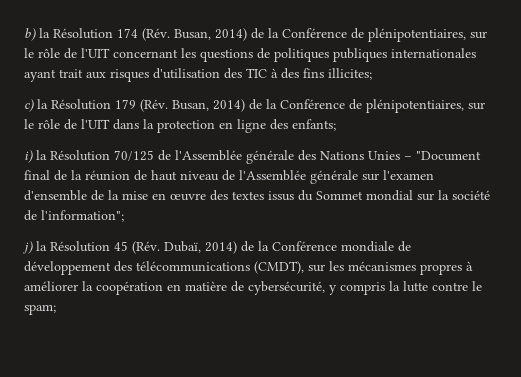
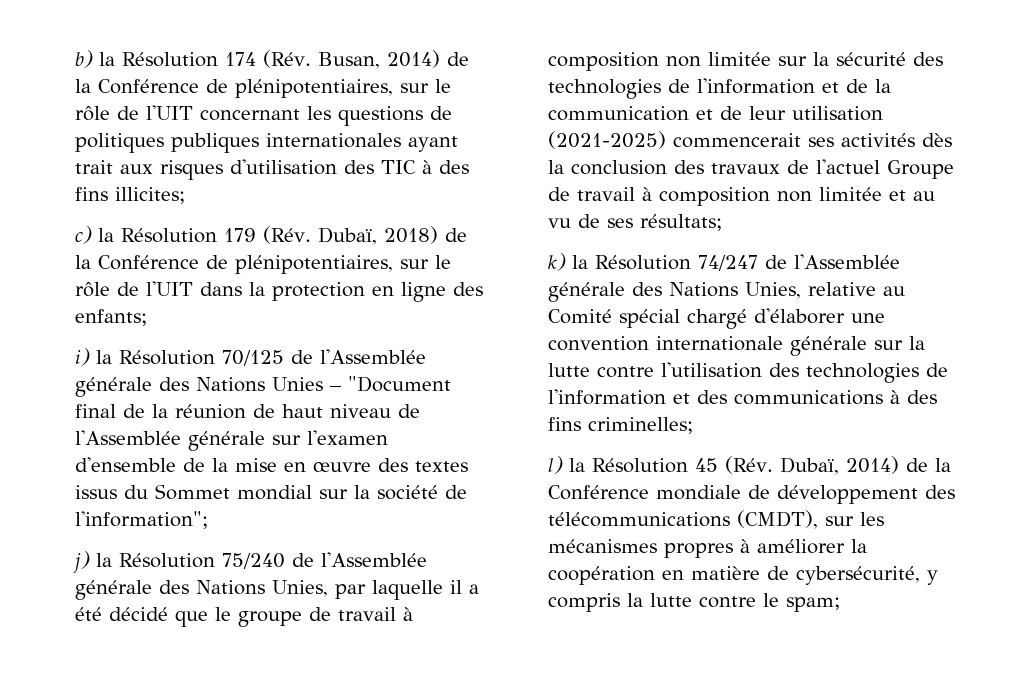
- c) la Résolution 179 (Rév. Busan, 2014) de la Conférence de plénipotentiaires, sur le rôle de l'UIT dans la protection en ligne des enfants;
+ c) la Résolution 179 (Rév. Dubaï, 2018) de la Conférence de plénipotentiaires, sur le rôle de l'UIT dans la protection en ligne des enfants;
- j) la Résolution 45 (Rév. Dubaï, 2014) de la Conférence mondiale de développement des télécommunications (CMDT), sur les mécanismes propres à améliorer la coopération en matière de cybersécurité, y compris la lutte contre le spam;
+ j) la Résolution 75/240 de l'Assemblée générale des Nations Unies, par laquelle il a été décidé que le groupe de travail à composition non limitée sur la sécurité des technologies de l'information et de la communication et de leur utilisation (2021-2025) commencerait ses activités dès la conclusion des travaux de l'actuel Groupe de travail à composition non limitée et au vu de ses résultats;
+ k) la Résolution 74/247 de l'Assemblée générale des Nations Unies, relative au Comité spécial chargé d'élaborer une convention internationale générale sur la lutte contre l'utilisation des technologies de l'information et des communications à des fins criminelles;
+ l) la Résolution 45 (Rév. Dubaï, 2014) de la Conférence mondiale de développement des télécommunications (CMDT), sur les mécanismes propres à améliorer la coopération en matière de cybersécurité, y compris la lutte contre le spam;

